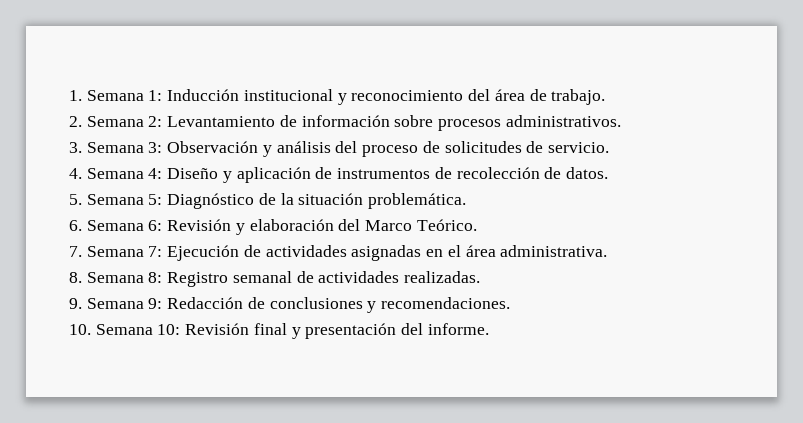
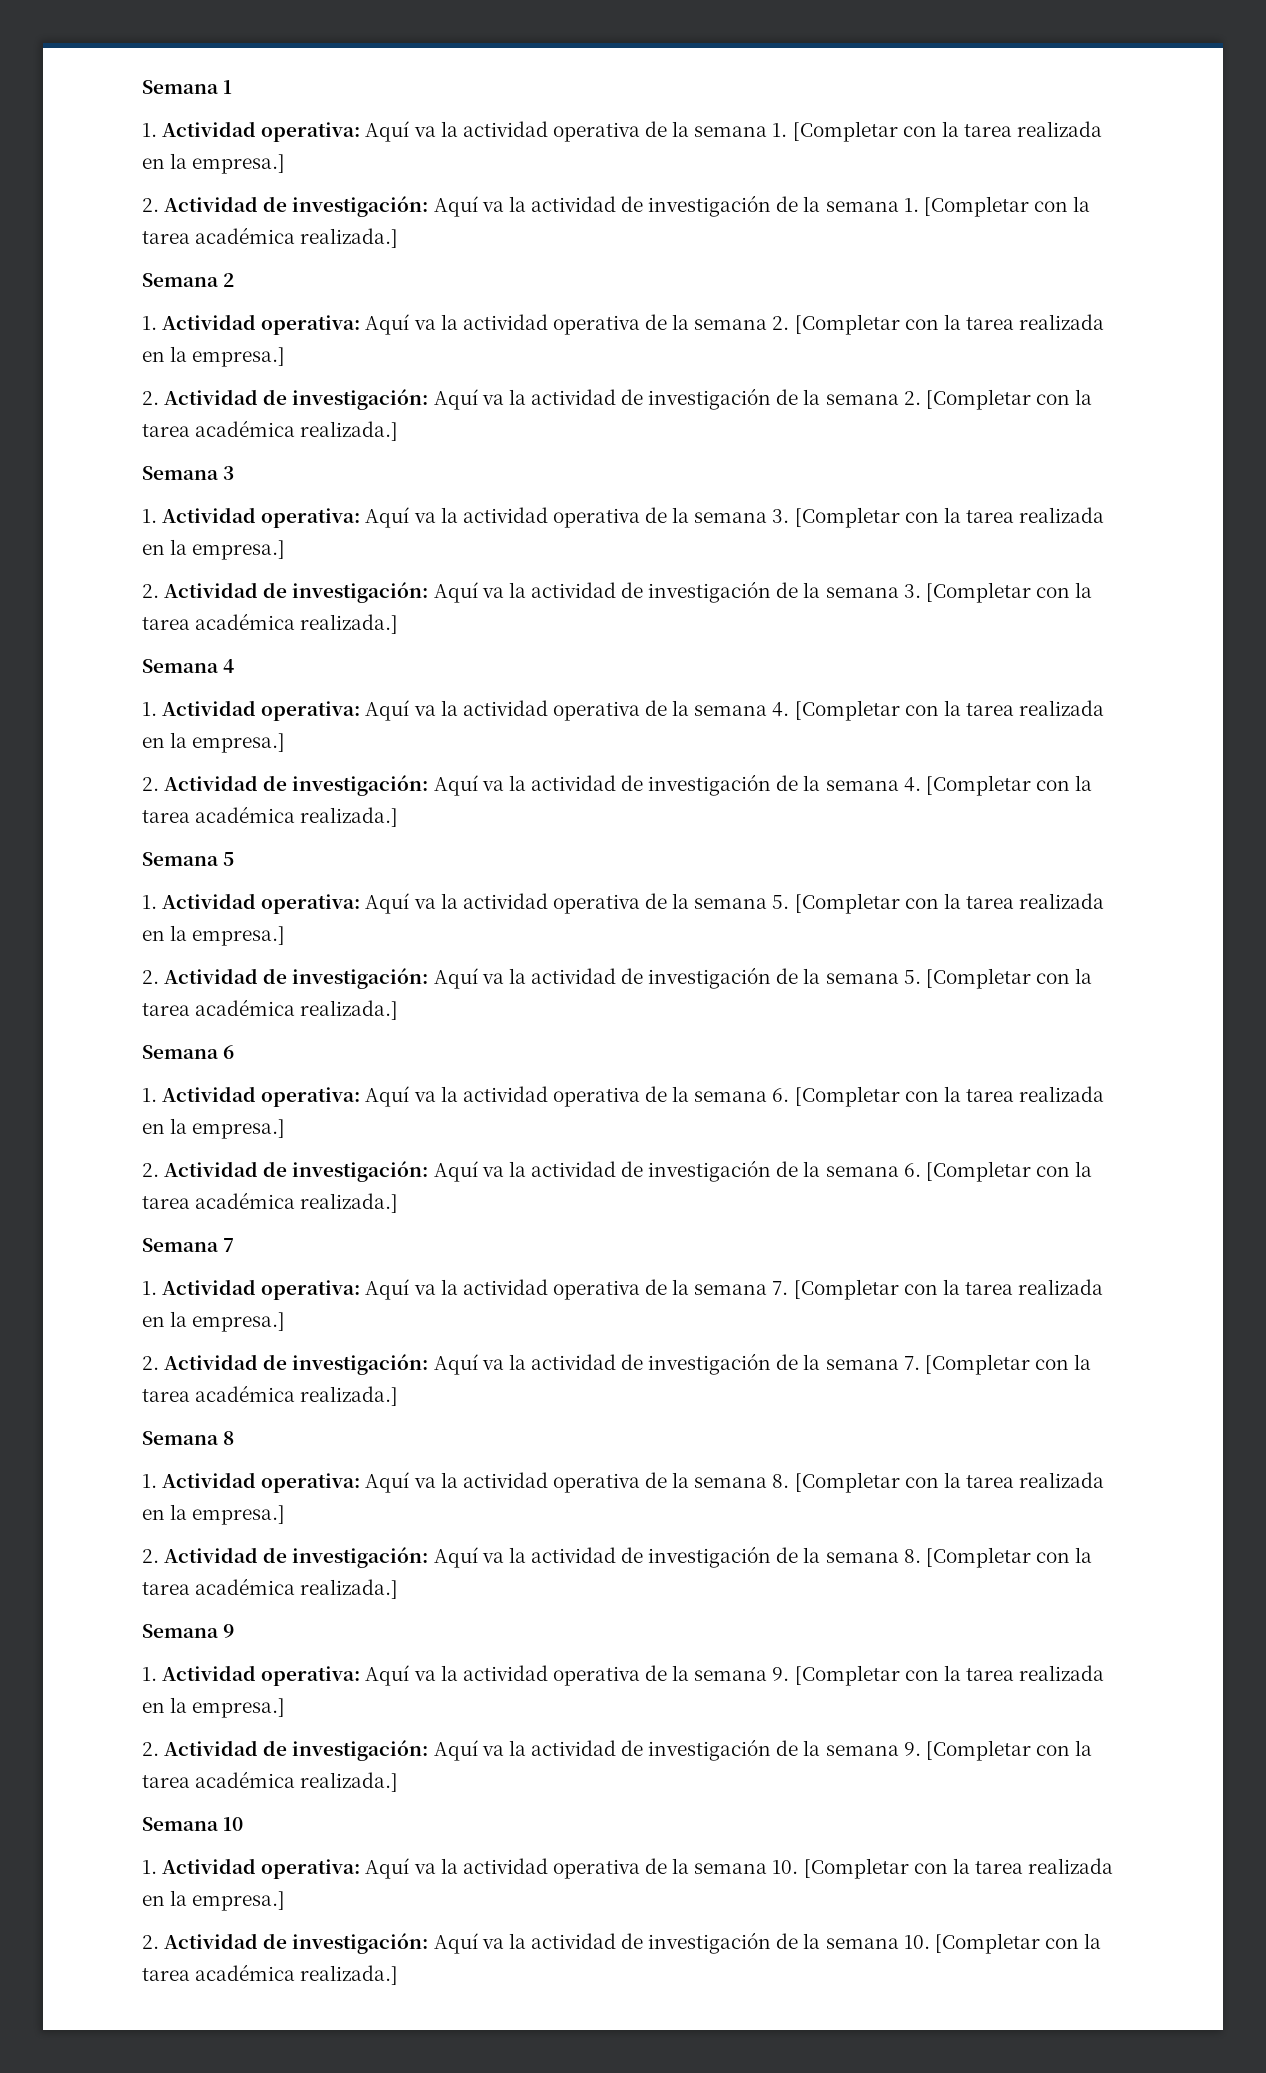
- 1. Semana 1: Inducción institucional y reconocimiento del área de trabajo.
- 2. Semana 2: Levantamiento de información sobre procesos administrativos.
- 3. Semana 3: Observación y análisis del proceso de solicitudes de servicio.
- 4. Semana 4: Diseño y aplicación de instrumentos de recolección de datos.
- 5. Semana 5: Diagnóstico de la situación problemática.
- 6. Semana 6: Revisión y elaboración del Marco Teórico.
- 7. Semana 7: Ejecución de actividades asignadas en el área administrativa.
- 8. Semana 8: Registro semanal de actividades realizadas.
- 9. Semana 9: Redacción de conclusiones y recomendaciones.
- 10. Semana 10: Revisión final y presentación del informe.
+ Semana 1
+ 1. Actividad operativa: Aquí va la actividad operativa de la semana 1. [Completar con la tarea realizada en la empresa.]
+ 2. Actividad de investigación: Aquí va la actividad de investigación de la semana 1. [Completar con la tarea académica realizada.]
+ Semana 2
+ 1. Actividad operativa: Aquí va la actividad operativa de la semana 2. [Completar con la tarea realizada en la empresa.]
+ 2. Actividad de investigación: Aquí va la actividad de investigación de la semana 2. [Completar con la tarea académica realizada.]
+ Semana 3
+ 1. Actividad operativa: Aquí va la actividad operativa de la semana 3. [Completar con la tarea realizada en la empresa.]
+ 2. Actividad de investigación: Aquí va la actividad de investigación de la semana 3. [Completar con la tarea académica realizada.]
+ Semana 4
+ 1. Actividad operativa: Aquí va la actividad operativa de la semana 4. [Completar con la tarea realizada en la empresa.]
+ 2. Actividad de investigación: Aquí va la actividad de investigación de la semana 4. [Completar con la tarea académica realizada.]
+ Semana 5
+ 1. Actividad operativa: Aquí va la actividad operativa de la semana 5. [Completar con la tarea realizada en la empresa.]
+ 2. Actividad de investigación: Aquí va la actividad de investigación de la semana 5. [Completar con la tarea académica realizada.]
+ Semana 6
+ 1. Actividad operativa: Aquí va la actividad operativa de la semana 6. [Completar con la tarea realizada en la empresa.]
+ 2. Actividad de investigación: Aquí va la actividad de investigación de la semana 6. [Completar con la tarea académica realizada.]
+ Semana 7
+ 1. Actividad operativa: Aquí va la actividad operativa de la semana 7. [Completar con la tarea realizada en la empresa.]
+ 2. Actividad de investigación: Aquí va la actividad de investigación de la semana 7. [Completar con la tarea académica realizada.]
+ Semana 8
+ 1. Actividad operativa: Aquí va la actividad operativa de la semana 8. [Completar con la tarea realizada en la empresa.]
+ 2. Actividad de investigación: Aquí va la actividad de investigación de la semana 8. [Completar con la tarea académica realizada.]
+ Semana 9
+ 1. Actividad operativa: Aquí va la actividad operativa de la semana 9. [Completar con la tarea realizada en la empresa.]
+ 2. Actividad de investigación: Aquí va la actividad de investigación de la semana 9. [Completar con la tarea académica realizada.]
+ Semana 10
+ 1. Actividad operativa: Aquí va la actividad operativa de la semana 10. [Completar con la tarea realizada en la empresa.]
+ 2. Actividad de investigación: Aquí va la actividad de investigación de la semana 10. [Completar con la tarea académica realizada.]

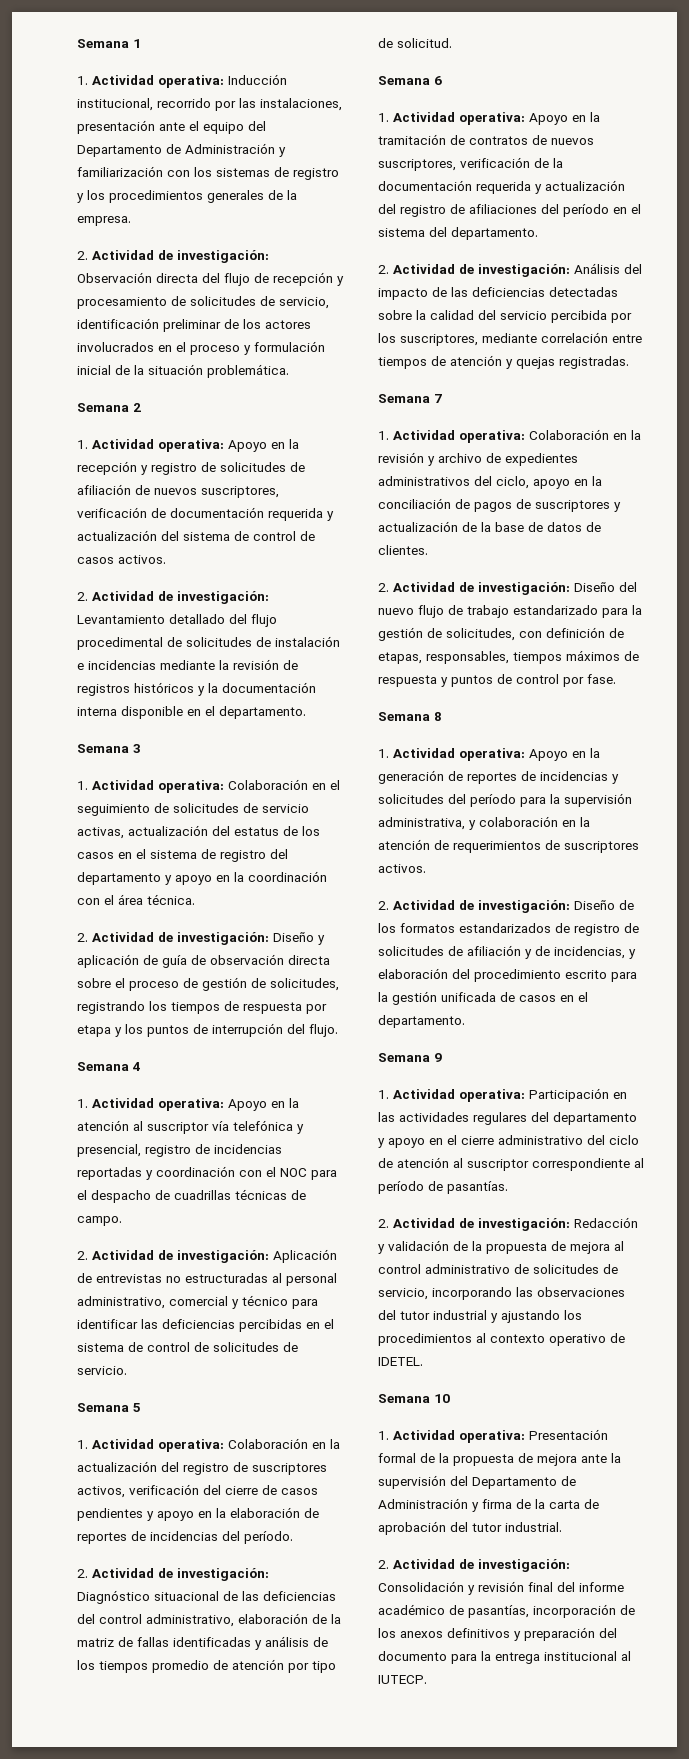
- 1. Actividad operativa: Aquí va la actividad operativa de la semana 1. [Completar con la tarea realizada en la empresa.]
- 2. Actividad de investigación: Aquí va la actividad de investigación de la semana 1. [Completar con la tarea académica realizada.]
+ 1. Actividad operativa: Inducción institucional, recorrido por las instalaciones, presentación ante el equipo del Departamento de Administración y familiarización con los sistemas de registro y los procedimientos generales de la empresa.
+ 2. Actividad de investigación: Observación directa del flujo de recepción y procesamiento de solicitudes de servicio, identificación preliminar de los actores involucrados en el proceso y formulación inicial de la situación problemática.
- 1. Actividad operativa: Aquí va la actividad operativa de la semana 2. [Completar con la tarea realizada en la empresa.]
- 2. Actividad de investigación: Aquí va la actividad de investigación de la semana 2. [Completar con la tarea académica realizada.]
+ 1. Actividad operativa: Apoyo en la recepción y registro de solicitudes de afiliación de nuevos suscriptores, verificación de documentación requerida y actualización del sistema de control de casos activos.
+ 2. Actividad de investigación: Levantamiento detallado del flujo procedimental de solicitudes de instalación e incidencias mediante la revisión de registros históricos y la documentación interna disponible en el departamento.
- 1. Actividad operativa: Aquí va la actividad operativa de la semana 3. [Completar con la tarea realizada en la empresa.]
- 2. Actividad de investigación: Aquí va la actividad de investigación de la semana 3. [Completar con la tarea académica realizada.]
+ 1. Actividad operativa: Colaboración en el seguimiento de solicitudes de servicio activas, actualización del estatus de los casos en el sistema de registro del departamento y apoyo en la coordinación con el área técnica.
+ 2. Actividad de investigación: Diseño y aplicación de guía de observación directa sobre el proceso de gestión de solicitudes, registrando los tiempos de respuesta por etapa y los puntos de interrupción del flujo.
- 1. Actividad operativa: Aquí va la actividad operativa de la semana 4. [Completar con la tarea realizada en la empresa.]
- 2. Actividad de investigación: Aquí va la actividad de investigación de la semana 4. [Completar con la tarea académica realizada.]
+ 1. Actividad operativa: Apoyo en la atención al suscriptor vía telefónica y presencial, registro de incidencias reportadas y coordinación con el NOC para el despacho de cuadrillas técnicas de campo.
+ 2. Actividad de investigación: Aplicación de entrevistas no estructuradas al personal administrativo, comercial y técnico para identificar las deficiencias percibidas en el sistema de control de solicitudes de servicio.
- 1. Actividad operativa: Aquí va la actividad operativa de la semana 5. [Completar con la tarea realizada en la empresa.]
- 2. Actividad de investigación: Aquí va la actividad de investigación de la semana 5. [Completar con la tarea académica realizada.]
+ 1. Actividad operativa: Colaboración en la actualización del registro de suscriptores activos, verificación del cierre de casos pendientes y apoyo en la elaboración de reportes de incidencias del período.
+ 2. Actividad de investigación: Diagnóstico situacional de las deficiencias del control administrativo, elaboración de la matriz de fallas identificadas y análisis de los tiempos promedio de atención por tipo de solicitud.
- 1. Actividad operativa: Aquí va la actividad operativa de la semana 6. [Completar con la tarea realizada en la empresa.]
- 2. Actividad de investigación: Aquí va la actividad de investigación de la semana 6. [Completar con la tarea académica realizada.]
+ 1. Actividad operativa: Apoyo en la tramitación de contratos de nuevos suscriptores, verificación de la documentación requerida y actualización del registro de afiliaciones del período en el sistema del departamento.
+ 2. Actividad de investigación: Análisis del impacto de las deficiencias detectadas sobre la calidad del servicio percibida por los suscriptores, mediante correlación entre tiempos de atención y quejas registradas.
- 1. Actividad operativa: Aquí va la actividad operativa de la semana 7. [Completar con la tarea realizada en la empresa.]
- 2. Actividad de investigación: Aquí va la actividad de investigación de la semana 7. [Completar con la tarea académica realizada.]
+ 1. Actividad operativa: Colaboración en la revisión y archivo de expedientes administrativos del ciclo, apoyo en la conciliación de pagos de suscriptores y actualización de la base de datos de clientes.
+ 2. Actividad de investigación: Diseño del nuevo flujo de trabajo estandarizado para la gestión de solicitudes, con definición de etapas, responsables, tiempos máximos de respuesta y puntos de control por fase.
- 1. Actividad operativa: Aquí va la actividad operativa de la semana 8. [Completar con la tarea realizada en la empresa.]
- 2. Actividad de investigación: Aquí va la actividad de investigación de la semana 8. [Completar con la tarea académica realizada.]
+ 1. Actividad operativa: Apoyo en la generación de reportes de incidencias y solicitudes del período para la supervisión administrativa, y colaboración en la atención de requerimientos de suscriptores activos.
+ 2. Actividad de investigación: Diseño de los formatos estandarizados de registro de solicitudes de afiliación y de incidencias, y elaboración del procedimiento escrito para la gestión unificada de casos en el departamento.
- 1. Actividad operativa: Aquí va la actividad operativa de la semana 9. [Completar con la tarea realizada en la empresa.]
- 2. Actividad de investigación: Aquí va la actividad de investigación de la semana 9. [Completar con la tarea académica realizada.]
+ 1. Actividad operativa: Participación en las actividades regulares del departamento y apoyo en el cierre administrativo del ciclo de atención al suscriptor correspondiente al período de pasantías.
+ 2. Actividad de investigación: Redacción y validación de la propuesta de mejora al control administrativo de solicitudes de servicio, incorporando las observaciones del tutor industrial y ajustando los procedimientos al contexto operativo de IDETEL.
- 1. Actividad operativa: Aquí va la actividad operativa de la semana 10. [Completar con la tarea realizada en la empresa.]
- 2. Actividad de investigación: Aquí va la actividad de investigación de la semana 10. [Completar con la tarea académica realizada.]
+ 1. Actividad operativa: Presentación formal de la propuesta de mejora ante la supervisión del Departamento de Administración y firma de la carta de aprobación del tutor industrial.
+ 2. Actividad de investigación: Consolidación y revisión final del informe académico de pasantías, incorporación de los anexos definitivos y preparación del documento para la entrega institucional al IUTECP.

